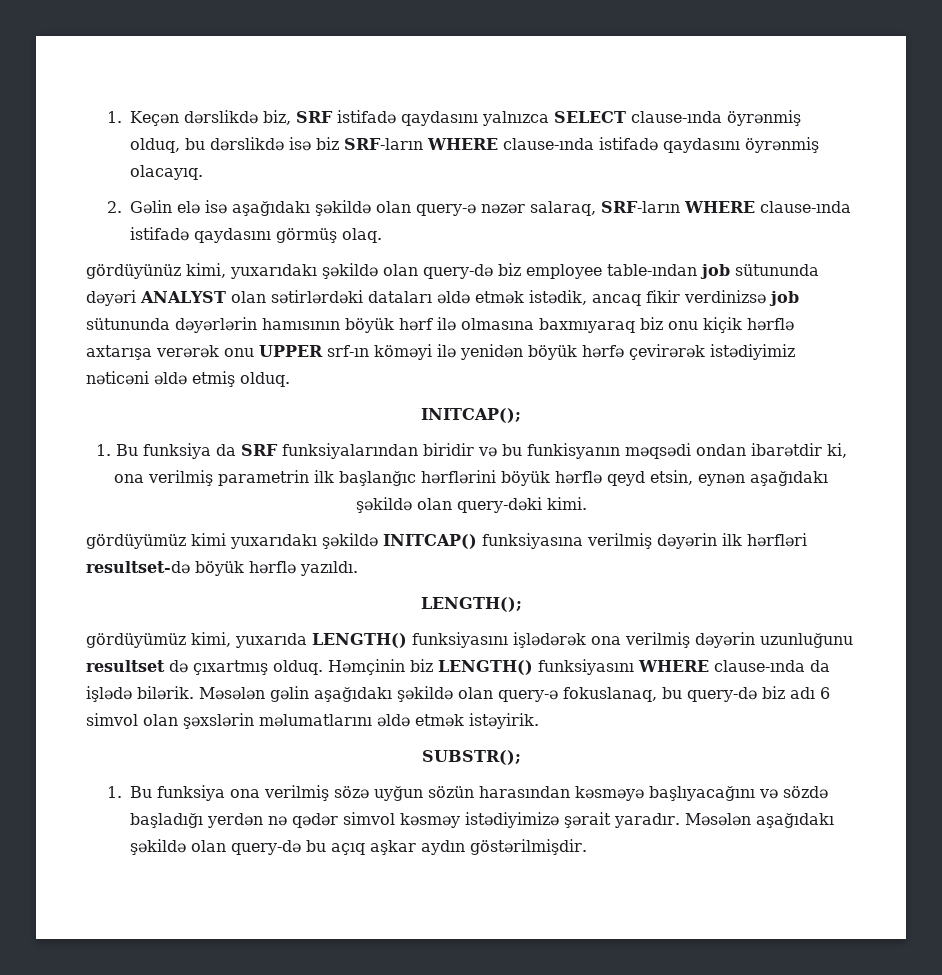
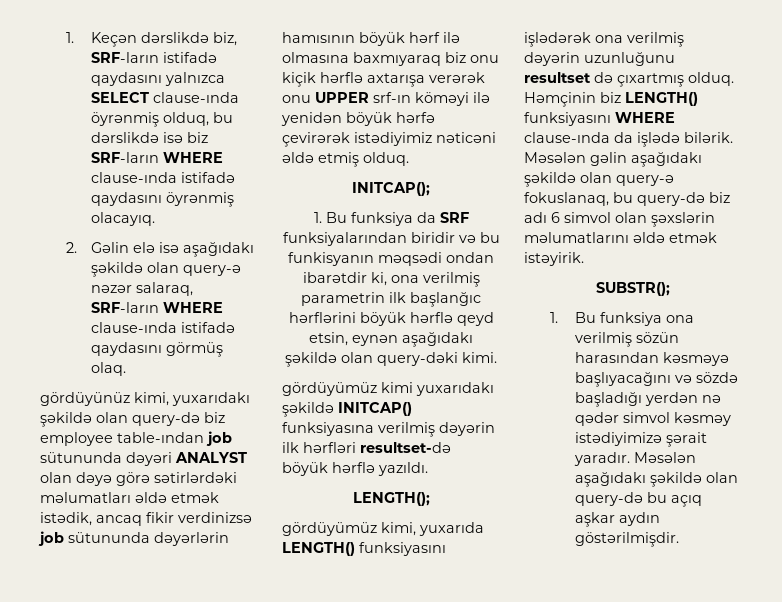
- 1. Keçən dərslikdə biz, SRF istifadə qaydasını yalnızca SELECT clause-ında öyrənmiş olduq, bu dərslikdə isə biz SRF-ların WHERE clause-ında istifadə qaydasını öyrənmiş olacayıq.
+ 1. Keçən dərslikdə biz, SRF-ların istifadə qaydasını yalnızca SELECT clause-ında öyrənmiş olduq, bu dərslikdə isə biz SRF-ların WHERE clause-ında istifadə qaydasını öyrənmiş olacayıq.
- gördüyünüz kimi, yuxarıdakı şəkildə olan query-də biz employee table-ından job sütununda dəyəri ANALYST olan sətirlərdəki dataları əldə etmək istədik, ancaq fikir verdinizsə job sütununda dəyərlərin hamısının böyük hərf ilə olmasına baxmıyaraq biz onu kiçik hərflə axtarışa verərək onu UPPER srf-ın köməyi ilə yenidən böyük hərfə çevirərək istədiyimiz nəticəni əldə etmiş olduq.
+ gördüyünüz kimi, yuxarıdakı şəkildə olan query-də biz employee table-ından job sütununda dəyəri ANALYST olan dəyə görə sətirlərdəki məlumatları əldə etmək istədik, ancaq fikir verdinizsə job sütununda dəyərlərin hamısının böyük hərf ilə olmasına baxmıyaraq biz onu kiçik hərflə axtarışa verərək onu UPPER srf-ın köməyi ilə yenidən böyük hərfə çevirərək istədiyimiz nəticəni əldə etmiş olduq.
- 1. Bu funksiya ona verilmiş sözə uyğun sözün harasından kəsməyə başlıyacağını və sözdə başladığı yerdən nə qədər simvol kəsməy istədiyimizə şərait yaradır.
+ 1. Bu funksiya ona verilmiş sözün harasından kəsməyə başlıyacağını və sözdə başladığı yerdən nə qədər simvol kəsməy istədiyimizə şərait yaradır.

